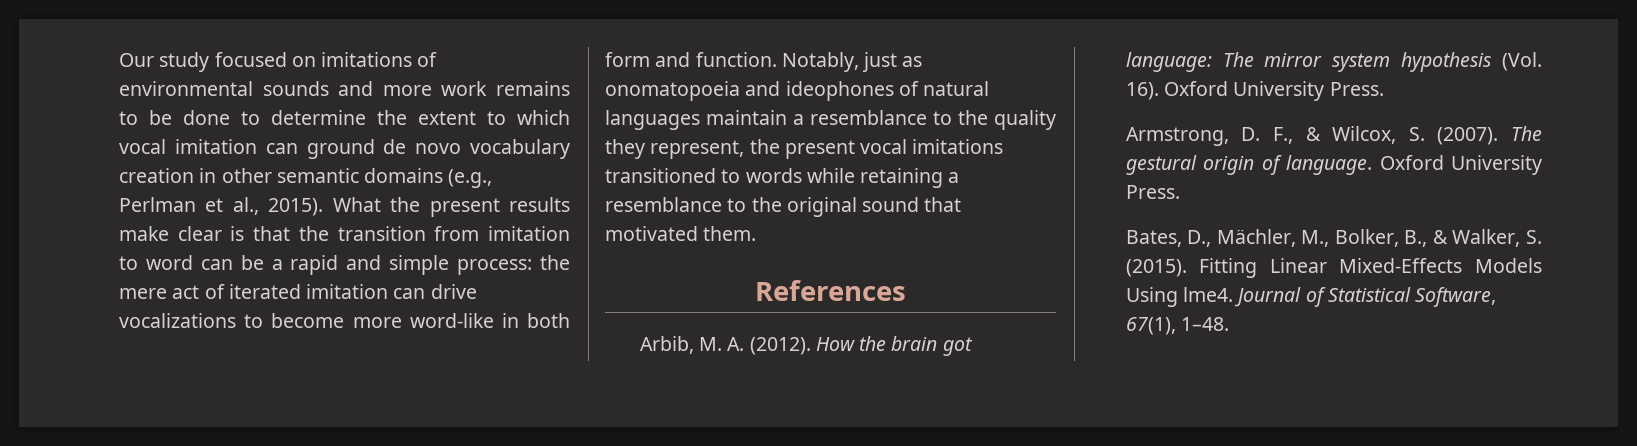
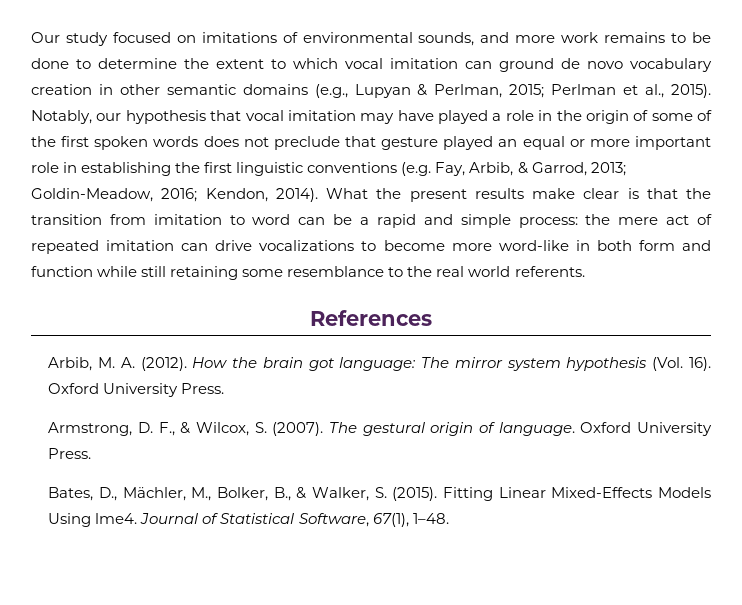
- Our study focused on imitations of environmental sounds and more work remains to be done to determine the extent to which vocal imitation can ground de novo vocabulary creation in other semantic domains (e.g., Perlman et al., 2015).
+ Our study focused on imitations of environmental sounds, and more work remains to be done to determine the extent to which vocal imitation can ground de novo vocabulary creation in other semantic domains (e.g., Lupyan & Perlman, 2015; Perlman et al., 2015). Notably, our hypothesis that vocal imitation may have played a role in the origin of some of the first spoken words does not preclude that gesture played an equal or more important role in establishing the first linguistic conventions (e.g. Fay, Arbib, & Garrod, 2013; Goldin-Meadow, 2016; Kendon, 2014).
- What the present results make clear is that the transition from imitation to word can be a rapid and simple process: the mere act of iterated imitation can drive vocalizations to become more word-like in both form and function. Notably, just as onomatopoeia and ideophones of natural languages maintain a resemblance to the quality they represent, the present vocal imitations transitioned to words while retaining a resemblance to the original sound that motivated them.
+ What the present results make clear is that the transition from imitation to word can be a rapid and simple process: the mere act of repeated imitation can drive vocalizations to become more word-like in both form and function while still retaining some resemblance to the real world referents.

